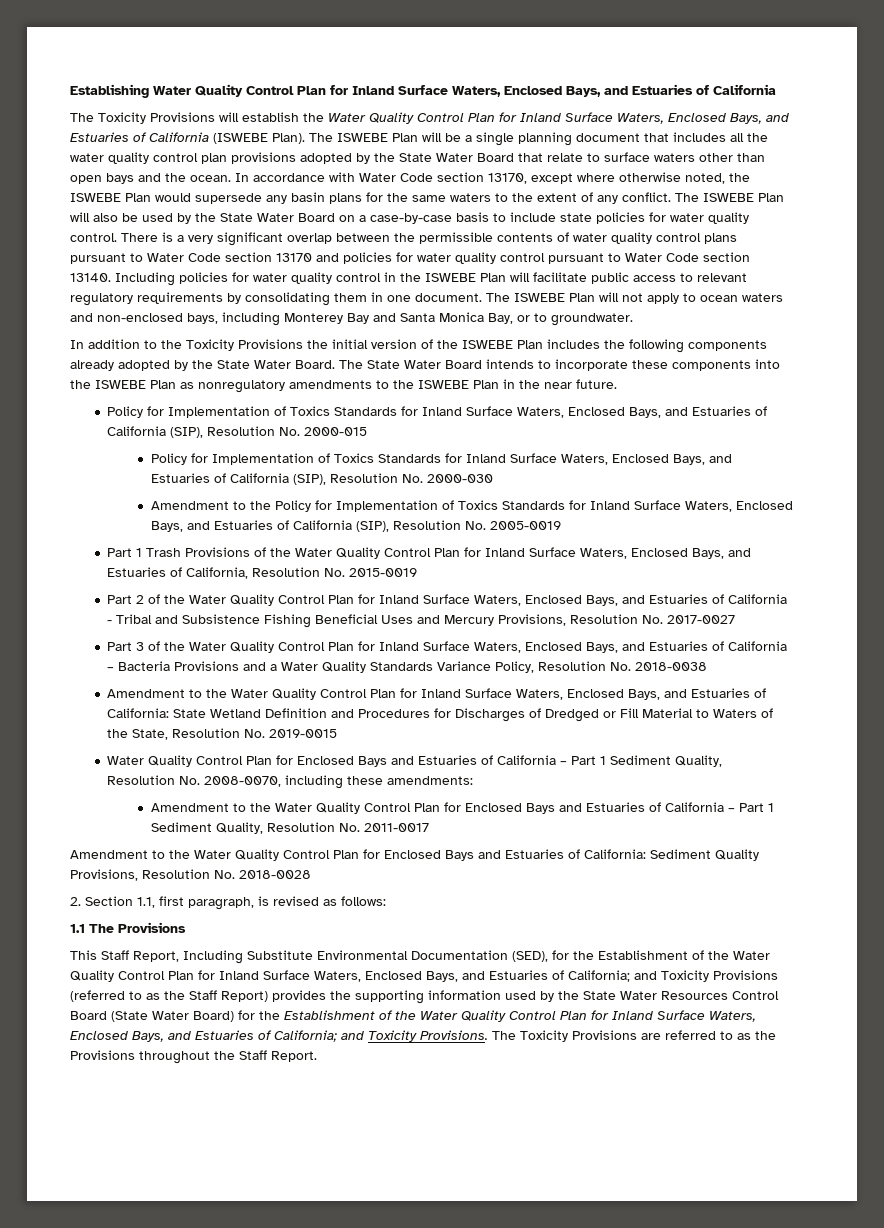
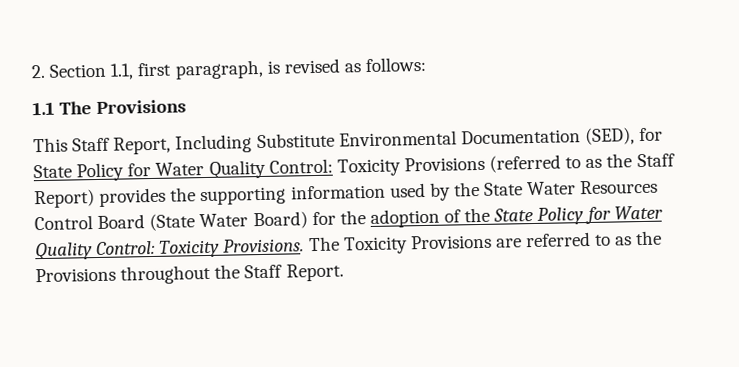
- Establishing Water Quality Control Plan for Inland Surface Waters, Enclosed Bays, and Estuaries of California
- The Toxicity Provisions will establish the Water Quality Control Plan for Inland Surface Waters, Enclosed Bays, and Estuaries of California (ISWEBE Plan). The ISWEBE Plan will be a single planning document that includes all the water quality control plan provisions adopted by the State Water Board that relate to surface waters other than open bays and the ocean. In accordance with Water Code section 13170, except where otherwise noted, the ISWEBE Plan would supersede any basin plans for the same waters to the extent of any conflict. The ISWEBE Plan will also be used by the State Water Board on a case-by-case basis to include state policies for water quality control. There is a very significant overlap between the permissible contents of water quality control plans pursuant to Water Code section 13170 and policies for water quality control pursuant to Water Code section 13140. Including policies for water quality control in the ISWEBE Plan will facilitate public access to relevant regulatory requirements by consolidating them in one document. The ISWEBE Plan will not apply to ocean waters and non-enclosed bays, including Monterey Bay and Santa Monica Bay, or to groundwater.
- In addition to the Toxicity Provisions the initial version of the ISWEBE Plan includes the following components already adopted by the State Water Board. The State Water Board intends to incorporate these components into the ISWEBE Plan as nonregulatory amendments to the ISWEBE Plan in the near future.
- Policy for Implementation of Toxics Standards for Inland Surface Waters, Enclosed Bays, and Estuaries of California (SIP), Resolution No. 2000-015
- Policy for Implementation of Toxics Standards for Inland Surface Waters, Enclosed Bays, and Estuaries of California (SIP), Resolution No. 2000-030
- Amendment to the Policy for Implementation of Toxics Standards for Inland Surface Waters, Enclosed Bays, and Estuaries of California (SIP), Resolution No. 2005-0019
- Part 1 Trash Provisions of the Water Quality Control Plan for Inland Surface Waters, Enclosed Bays, and Estuaries of California, Resolution No. 2015-0019
- Part 2 of the Water Quality Control Plan for Inland Surface Waters, Enclosed Bays, and Estuaries of California - Tribal and Subsistence Fishing Beneficial Uses and Mercury Provisions, Resolution No. 2017-0027
- Part 3 of the Water Quality Control Plan for Inland Surface Waters, Enclosed Bays, and Estuaries of California – Bacteria Provisions and a Water Quality Standards Variance Policy, Resolution No. 2018-0038
- Amendment to the Water Quality Control Plan for Inland Surface Waters, Enclosed Bays, and Estuaries of California: State Wetland Definition and Procedures for Discharges of Dredged or Fill Material to Waters of the State, Resolution No. 2019-0015
- Water Quality Control Plan for Enclosed Bays and Estuaries of California – Part 1 Sediment Quality, Resolution No. 2008-0070, including these amendments:
- Amendment to the Water Quality Control Plan for Enclosed Bays and Estuaries of California – Part 1 Sediment Quality, Resolution No. 2011-0017
- Amendment to the Water Quality Control Plan for Enclosed Bays and Estuaries of California: Sediment Quality Provisions, Resolution No. 2018-0028
- This Staff Report, Including Substitute Environmental Documentation (SED), for the Establishment of the Water Quality Control Plan for Inland Surface Waters, Enclosed Bays, and Estuaries of California; and Toxicity Provisions (referred to as the Staff Report) provides the supporting information used by the State Water Resources Control Board (State Water Board) for the Establishment of the Water Quality Control Plan for Inland Surface Waters, Enclosed Bays, and Estuaries of California; and Toxicity Provisions.
+ This Staff Report, Including Substitute Environmental Documentation (SED), for State Policy for Water Quality Control: Toxicity Provisions (referred to as the Staff Report) provides the supporting information used by the State Water Resources Control Board (State Water Board) for the adoption of the State Policy for Water Quality Control: Toxicity Provisions.

